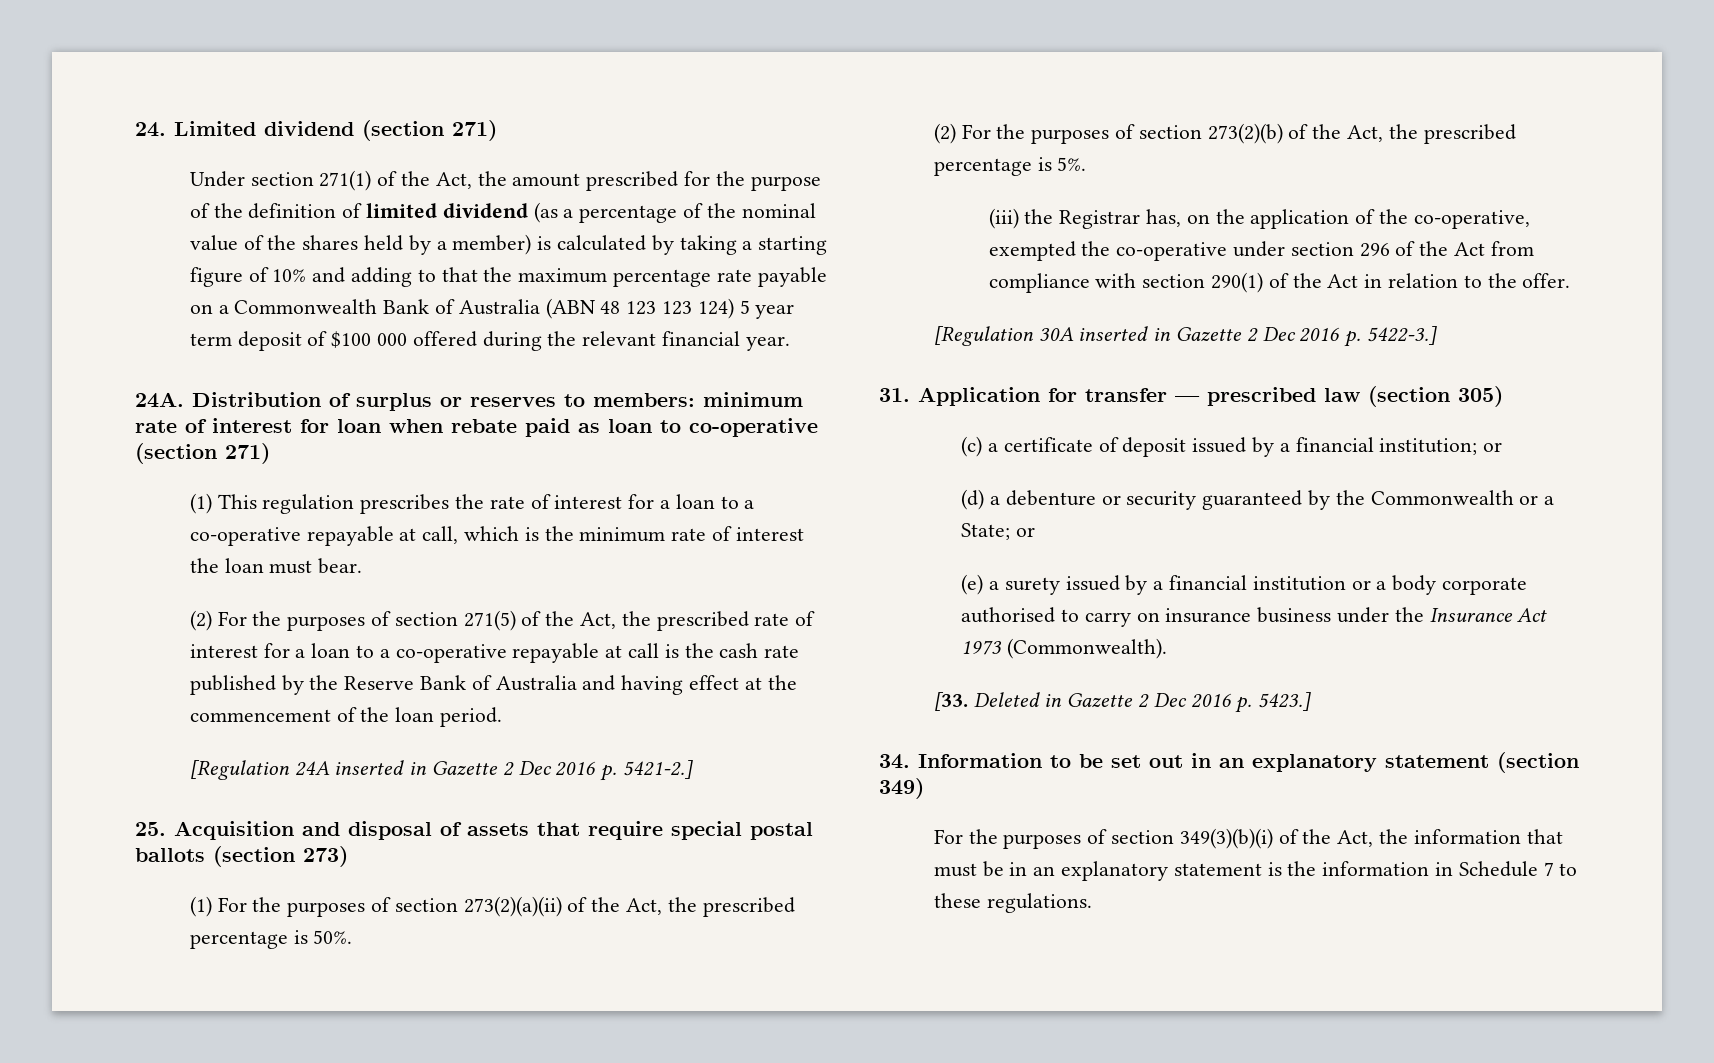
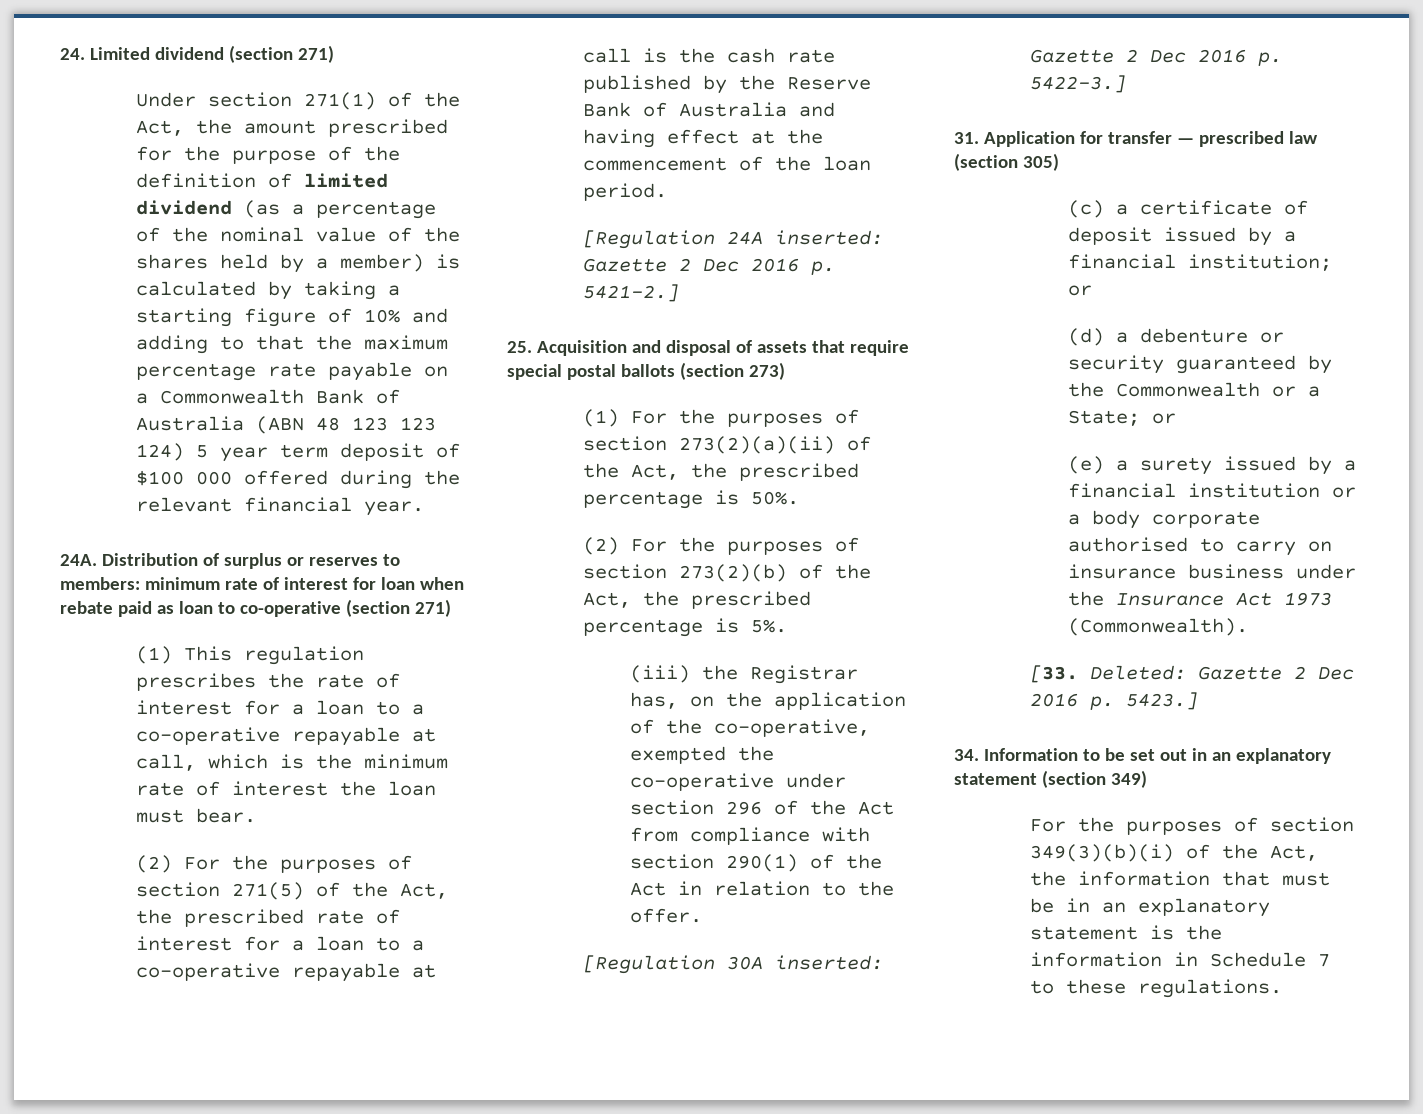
- [Regulation 24A inserted in Gazette 2 Dec 2016 p. 5421-2.]
+ [Regulation 24A inserted: Gazette 2 Dec 2016 p. 5421-2.]
- [Regulation 30A inserted in Gazette 2 Dec 2016 p. 5422-3.]
+ [Regulation 30A inserted: Gazette 2 Dec 2016 p. 5422-3.]
- [33. Deleted in Gazette 2 Dec 2016 p. 5423.]
+ [33. Deleted: Gazette 2 Dec 2016 p. 5423.]

